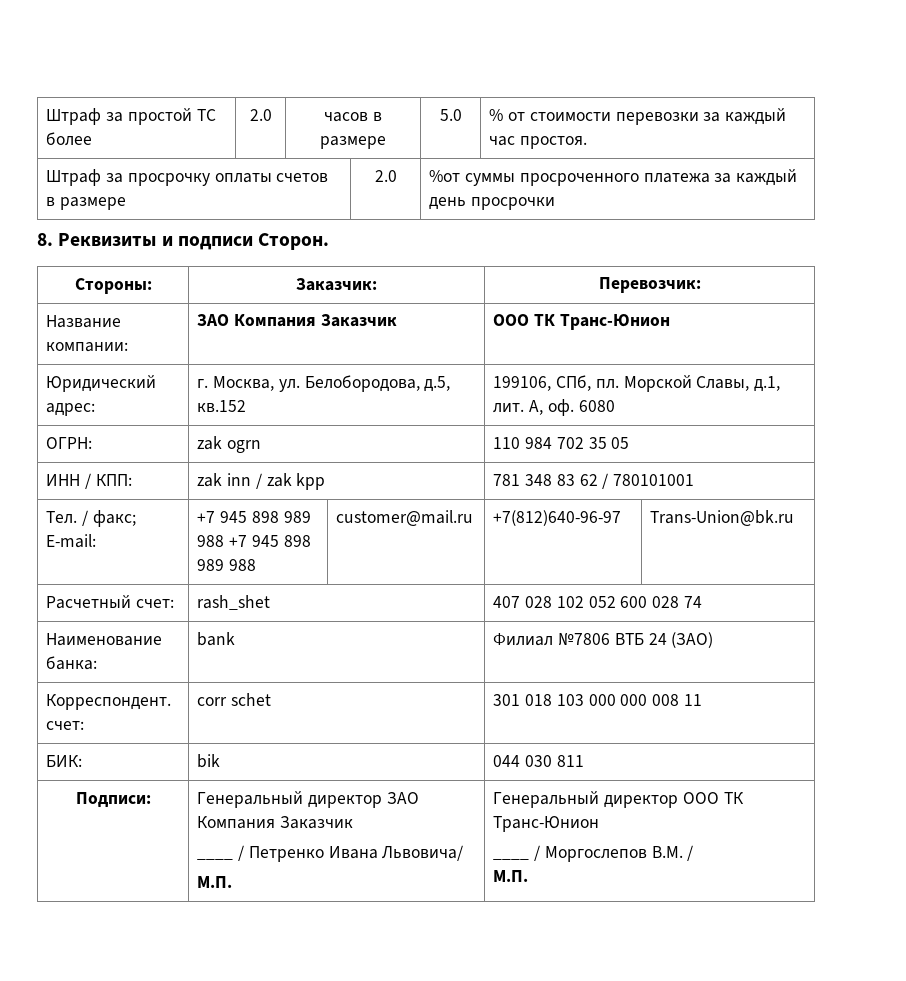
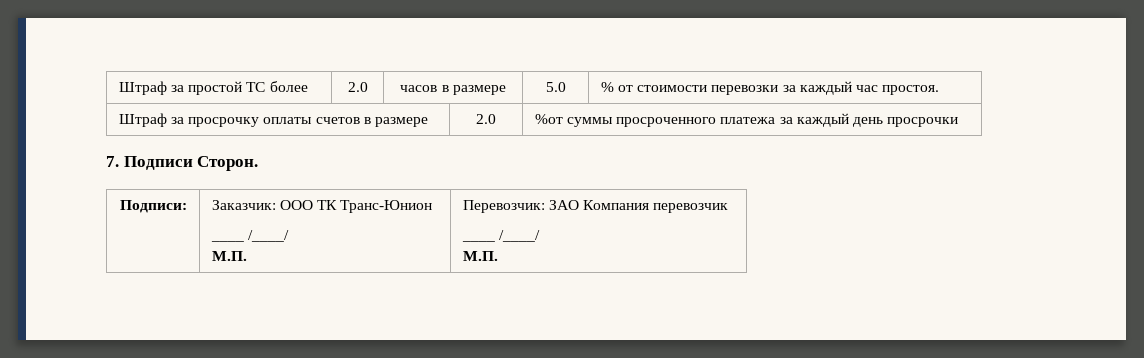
- 8. Реквизиты и подписи Сторон.
- Стороны: | Заказчик: | Перевозчик:
- Название компании: | ЗАО Компания Заказчик | ООО ТК Транс-Юнион
- Юридический адрес: | г. Москва, ул. Белобородова, д.5, кв.152 | 199106, СПб, пл. Морской Славы, д.1, лит. А, оф. 6080
- ОГРН: | zak ogrn | 110 984 702 35 05
- ИНН / КПП: | zak inn / zak kpp | 781 348 83 62 / 780101001
- Тел. / факс; E-mail: | +7 945 898 989 988 +7 945 898 989 988 | customer@mail.ru | +7(812)640-96-97 | Trans-Union@bk.ru
- Расчетный счет: | rash_shet | 407 028 102 052 600 028 74
- Наименование банка: | bank | Филиал №7806 ВТБ 24 (ЗАО)
- Корреспондент. счет: | corr schet | 301 018 103 000 000 008 11
- БИК: | bik | 044 030 811
- Подписи: | Генеральный директор ЗАО Компания Заказчик
- ____ / Петренко Ивана Львовича/
- М.П. | Генеральный директор ООО ТК Транс-Юнион
- ____ / Моргослепов В.М. /
+ 7. Подписи Сторон.
+ Подписи: | Заказчик: ООО ТК Транс-Юнион
+ ____ /____/
+ М.П. | Перевозчик: ЗАО Компания перевозчик
+ ____ /____/

